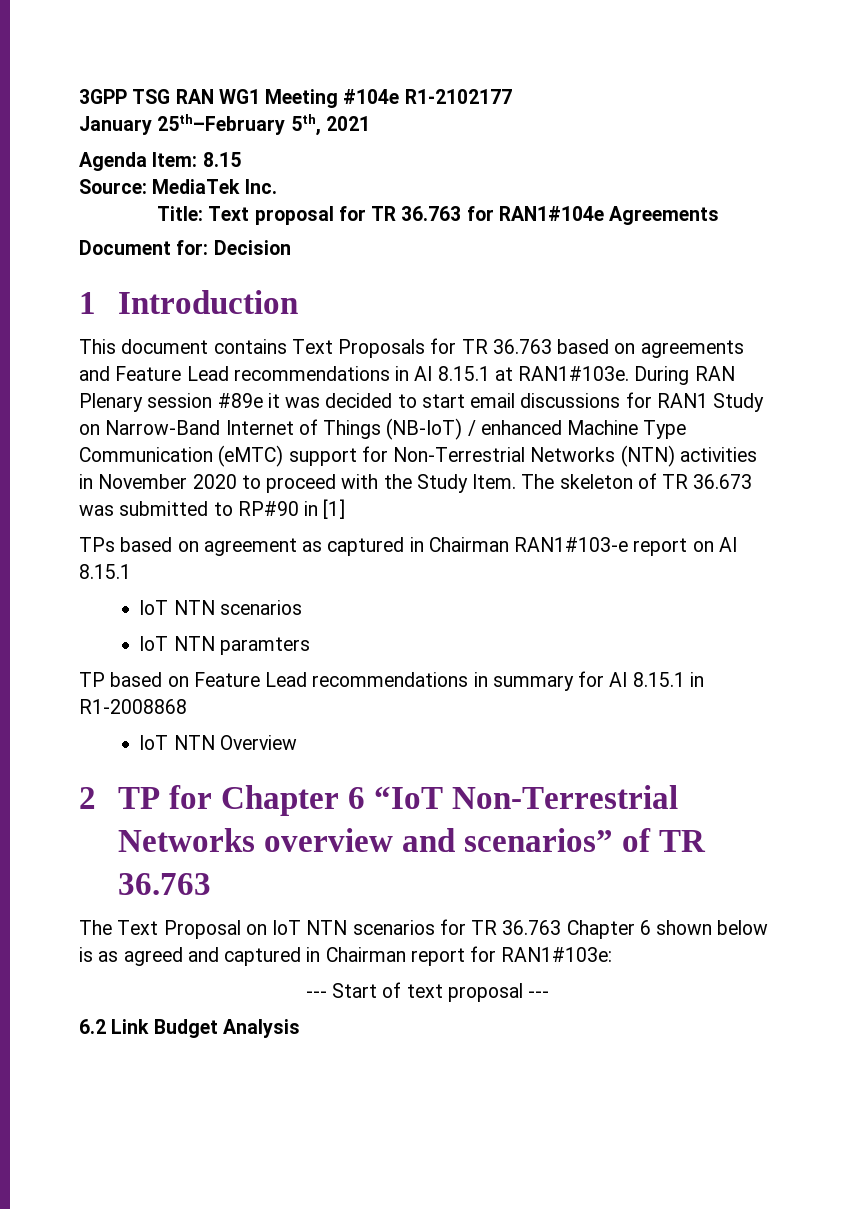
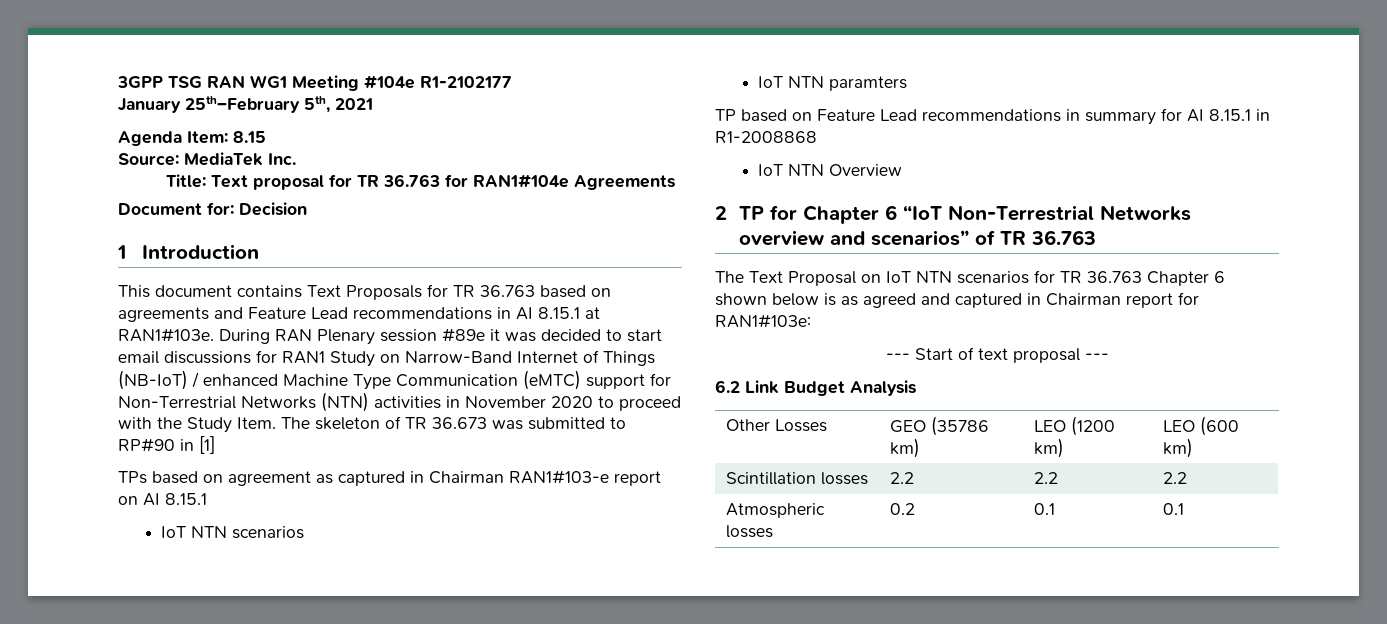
+ Other Losses | GEO (35786 km) | LEO (1200 km) | LEO (600 km)
+ Scintillation losses | 2.2 | 2.2 | 2.2
+ Atmospheric losses | 0.2 | 0.1 | 0.1

